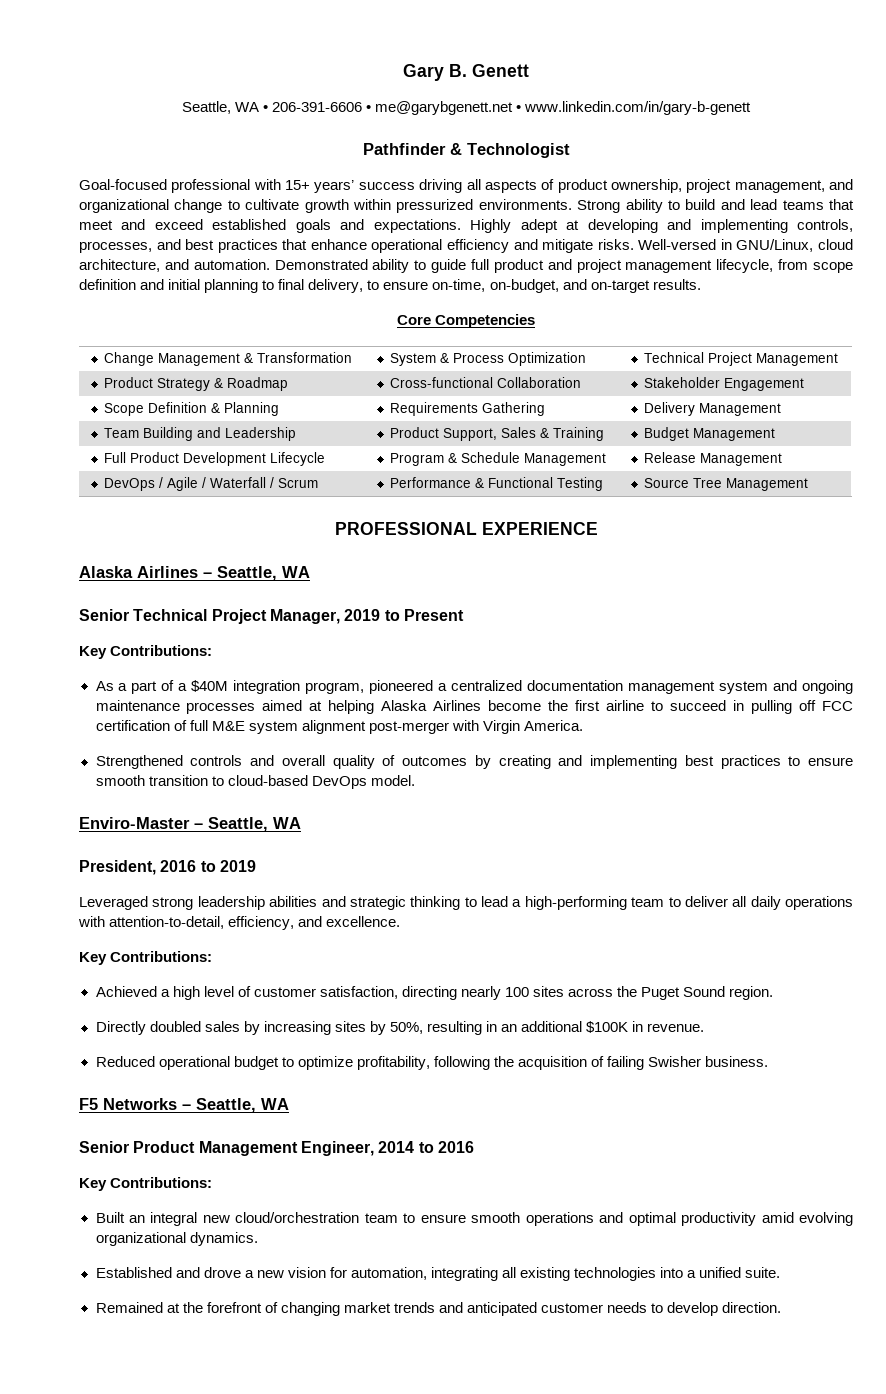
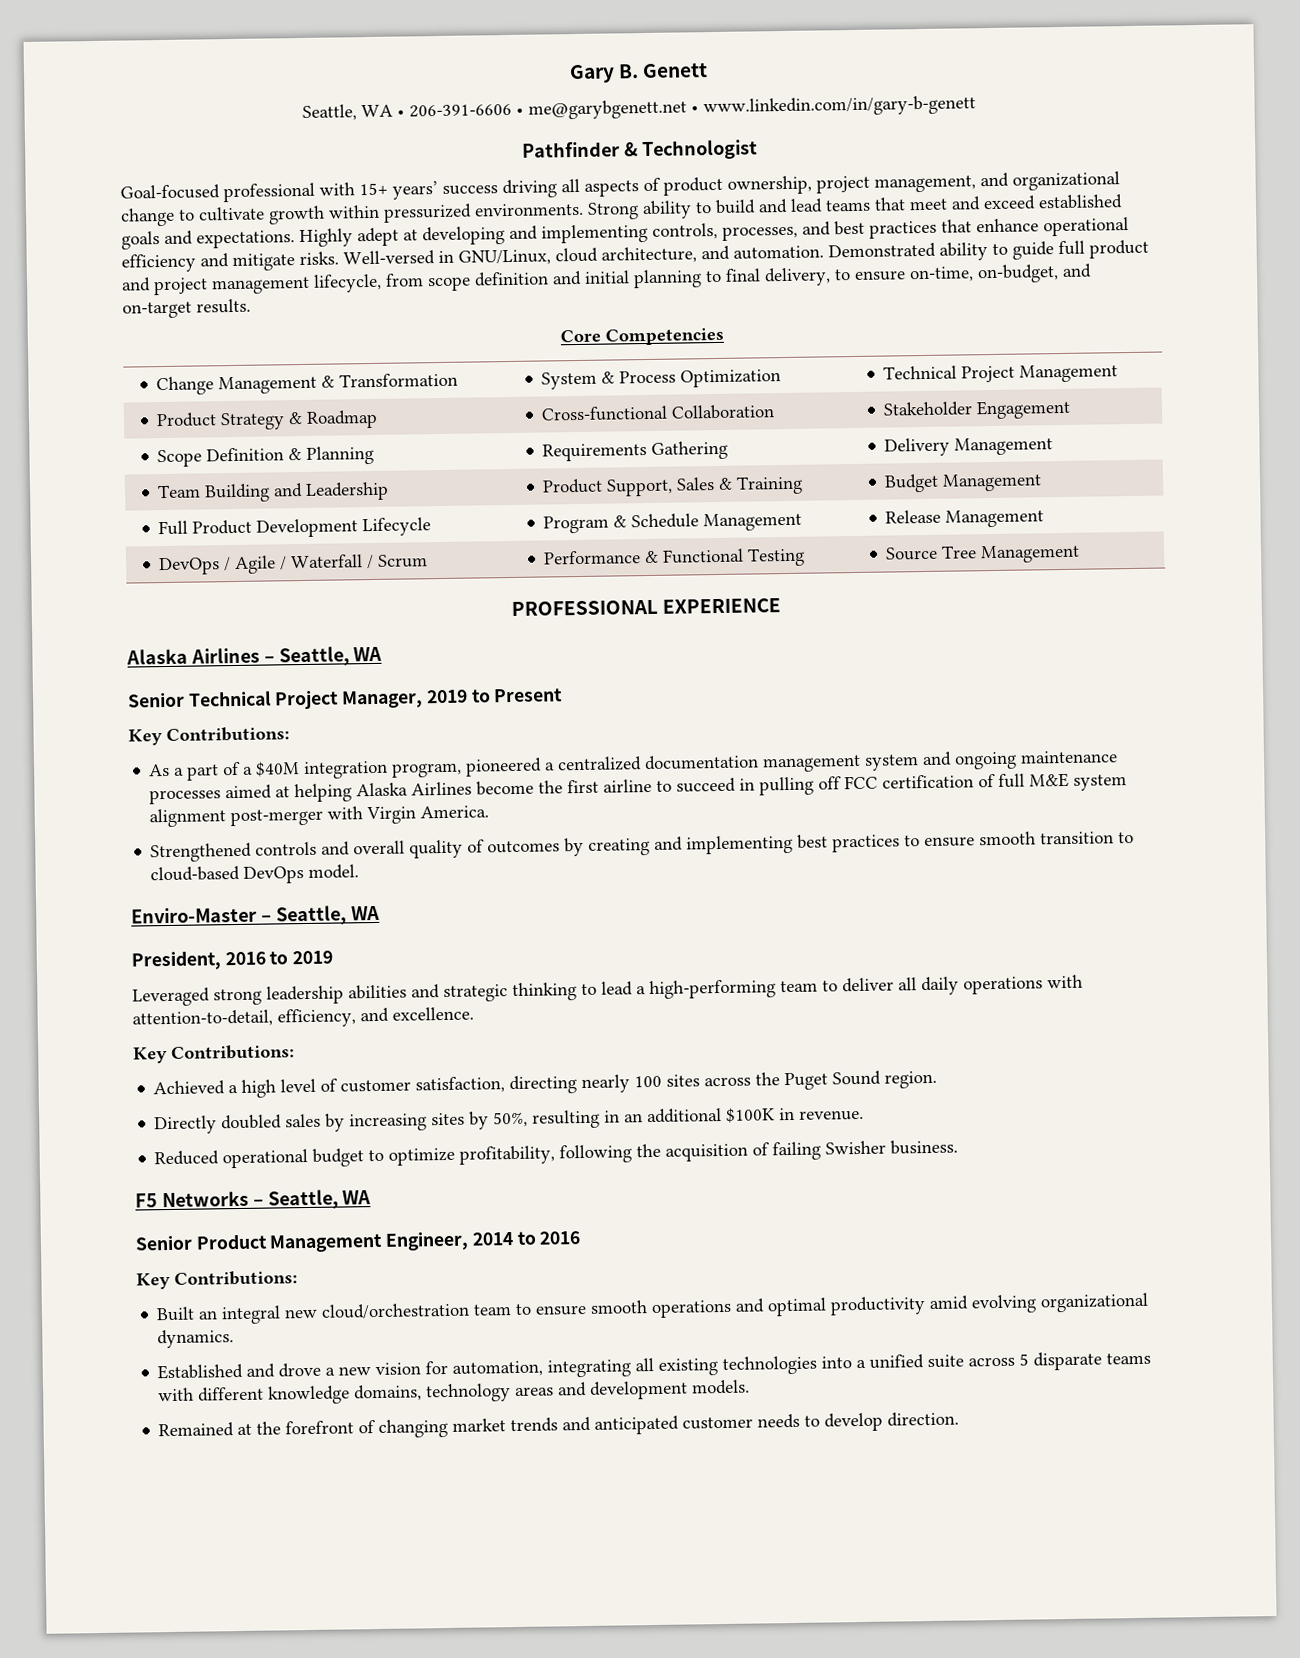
- Established and drove a new vision for automation, integrating all existing technologies into a unified suite.
+ Established and drove a new vision for automation, integrating all existing technologies into a unified suite across 5 disparate teams with different knowledge domains, technology areas and development models.

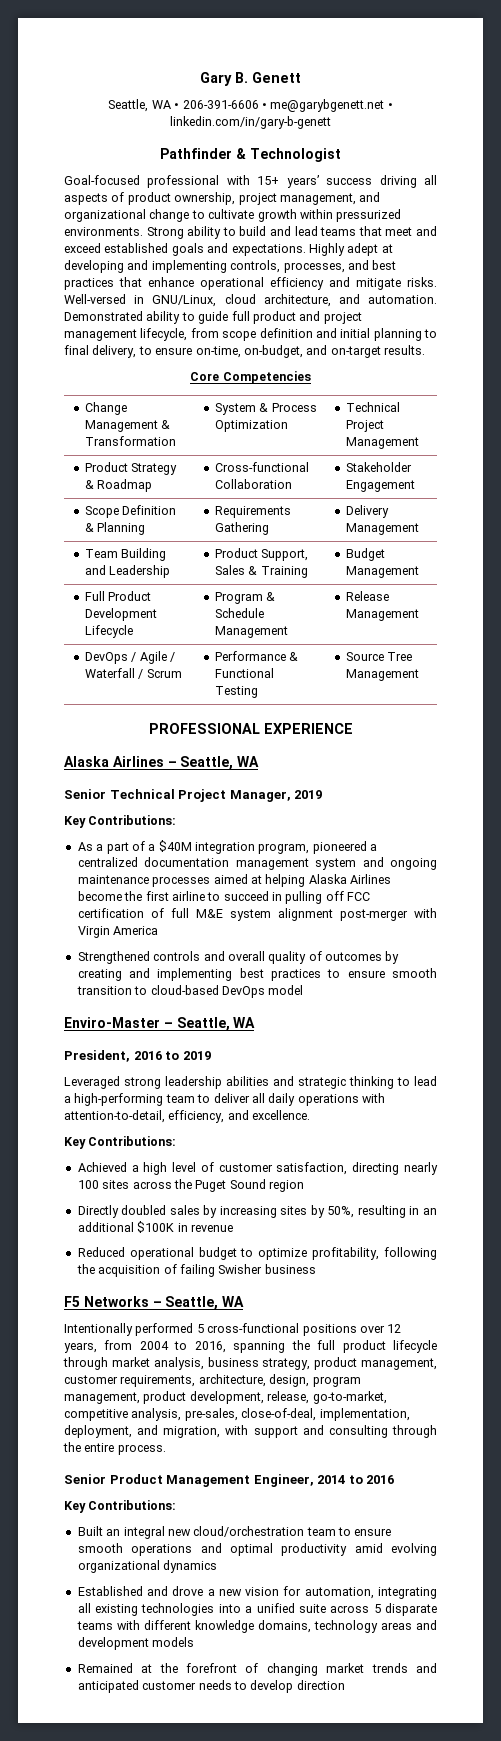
- Seattle, WA • 206-391-6606 • me@garybgenett.net • www.linkedin.com/in/gary-b-genett
+ Seattle, WA • 206-391-6606 • me@garybgenett.net • linkedin.com/in/gary-b-genett
- Senior Technical Project Manager, 2019 to Present
+ Senior Technical Project Manager, 2019
- As a part of a $40M integration program, pioneered a centralized documentation management system and ongoing maintenance processes aimed at helping Alaska Airlines become the first airline to succeed in pulling off FCC certification of full M&E system alignment post-merger with Virgin America.
+ As a part of a $40M integration program, pioneered a centralized documentation management system and ongoing maintenance processes aimed at helping Alaska Airlines become the first airline to succeed in pulling off FCC certification of full M&E system alignment post-merger with Virgin America
- Strengthened controls and overall quality of outcomes by creating and implementing best practices to ensure smooth transition to cloud-based DevOps model.
+ Strengthened controls and overall quality of outcomes by creating and implementing best practices to ensure smooth transition to cloud-based DevOps model
- Achieved a high level of customer satisfaction, directing nearly 100 sites across the Puget Sound region.
+ Achieved a high level of customer satisfaction, directing nearly 100 sites across the Puget Sound region
- Directly doubled sales by increasing sites by 50%, resulting in an additional $100K in revenue.
+ Directly doubled sales by increasing sites by 50%, resulting in an additional $100K in revenue
- Reduced operational budget to optimize profitability, following the acquisition of failing Swisher business.
+ Reduced operational budget to optimize profitability, following the acquisition of failing Swisher business
+ Intentionally performed 5 cross-functional positions over 12 years, from 2004 to 2016, spanning the full product lifecycle through market analysis, business strategy, product management, customer requirements, architecture, design, program management, product development, release, go-to-market, competitive analysis, pre-sales, close-of-deal, implementation, deployment, and migration, with support and consulting through the entire process.
- Built an integral new cloud/orchestration team to ensure smooth operations and optimal productivity amid evolving organizational dynamics.
+ Built an integral new cloud/orchestration team to ensure smooth operations and optimal productivity amid evolving organizational dynamics
- Established and drove a new vision for automation, integrating all existing technologies into a unified suite across 5 disparate teams with different knowledge domains, technology areas and development models.
+ Established and drove a new vision for automation, integrating all existing technologies into a unified suite across 5 disparate teams with different knowledge domains, technology areas and development models
- Remained at the forefront of changing market trends and anticipated customer needs to develop direction.
+ Remained at the forefront of changing market trends and anticipated customer needs to develop direction

